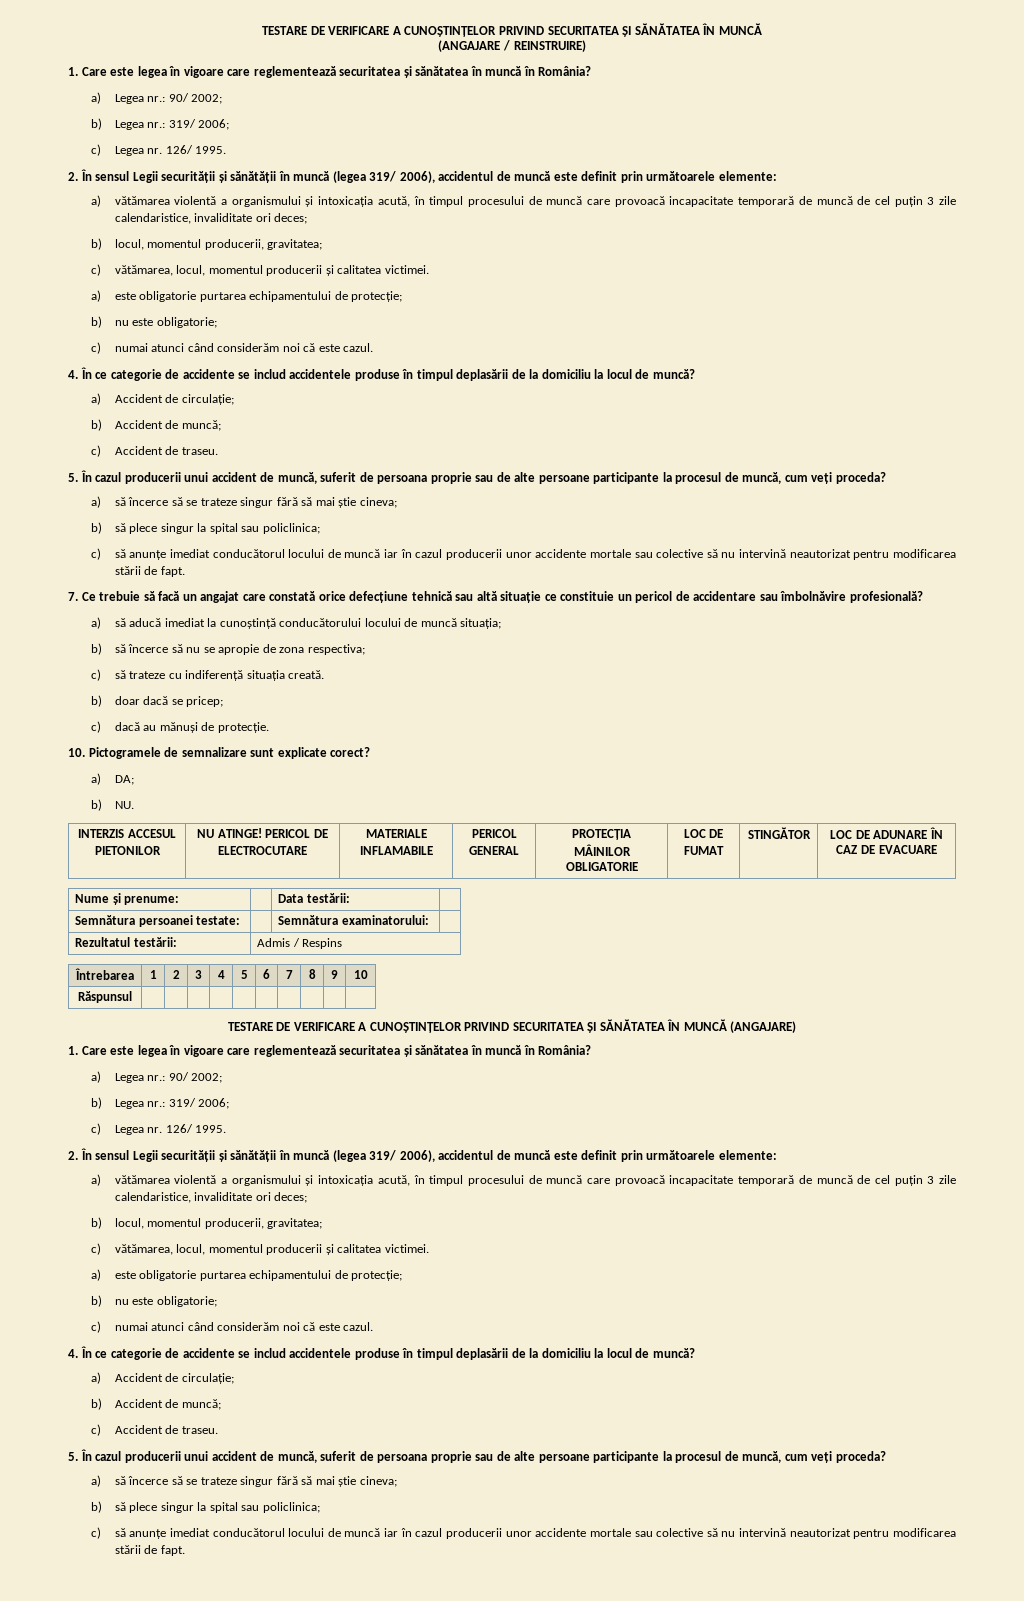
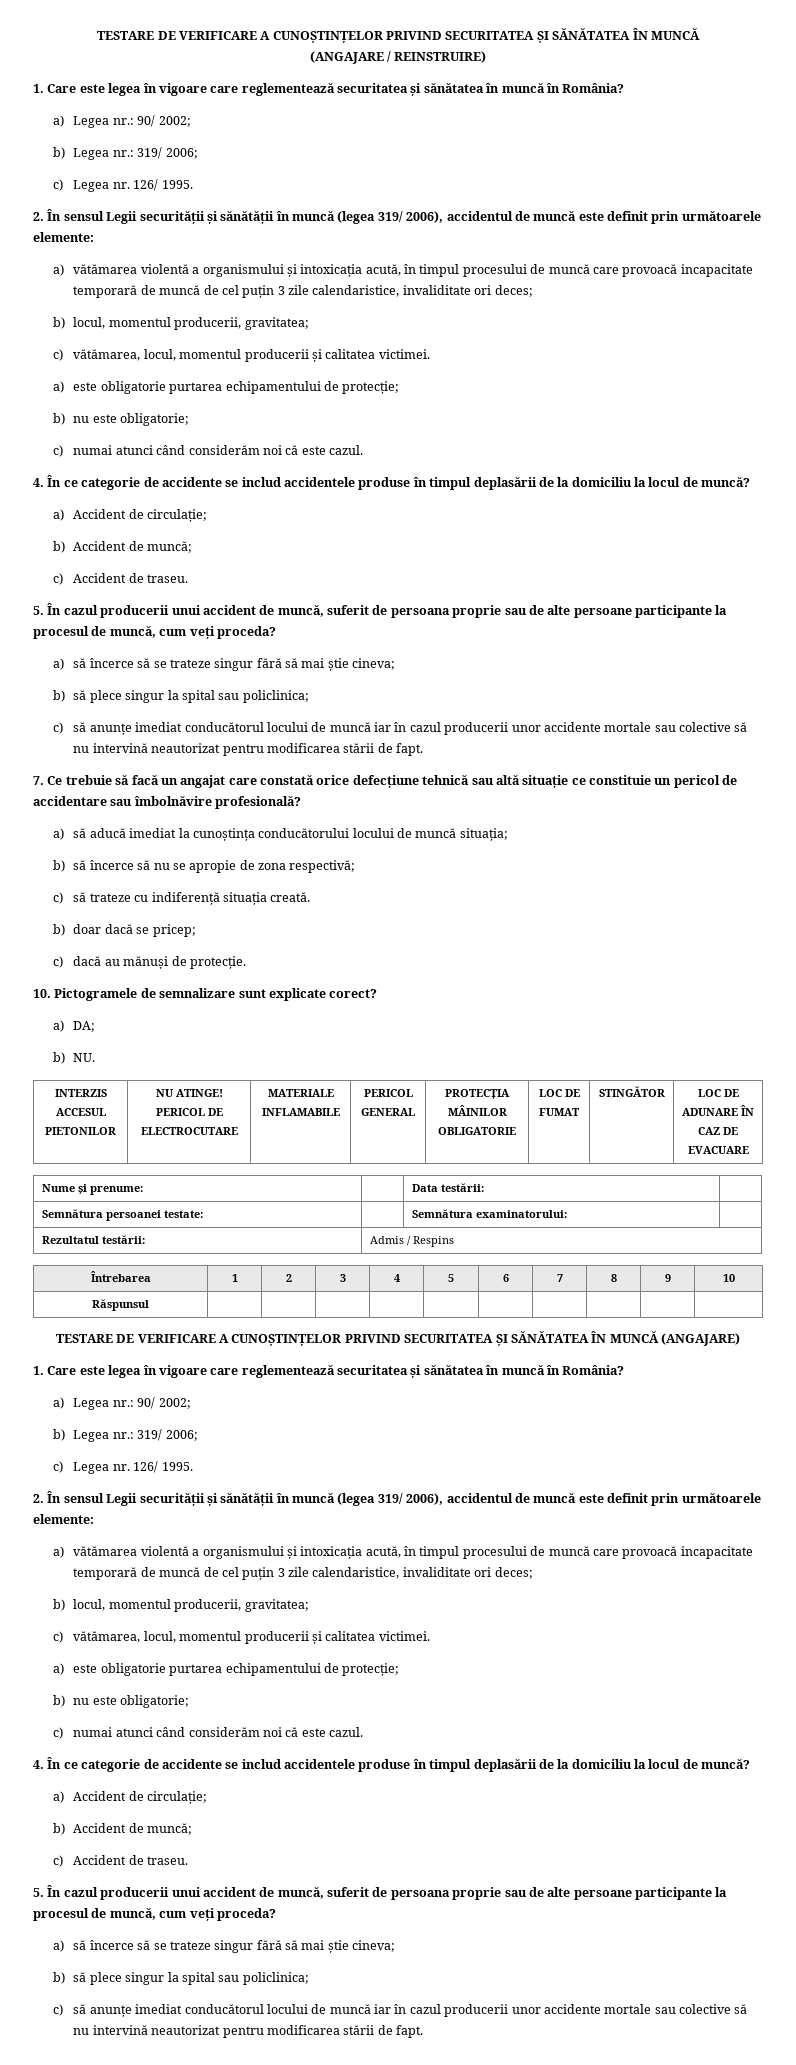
- a) să aducă imediat la cunoștință conducătorului locului de muncă situația;
+ a) să aducă imediat la cunoștința conducătorului locului de muncă situația;
- b) să încerce să nu se apropie de zona respectiva;
+ b) să încerce să nu se apropie de zona respectivă;

